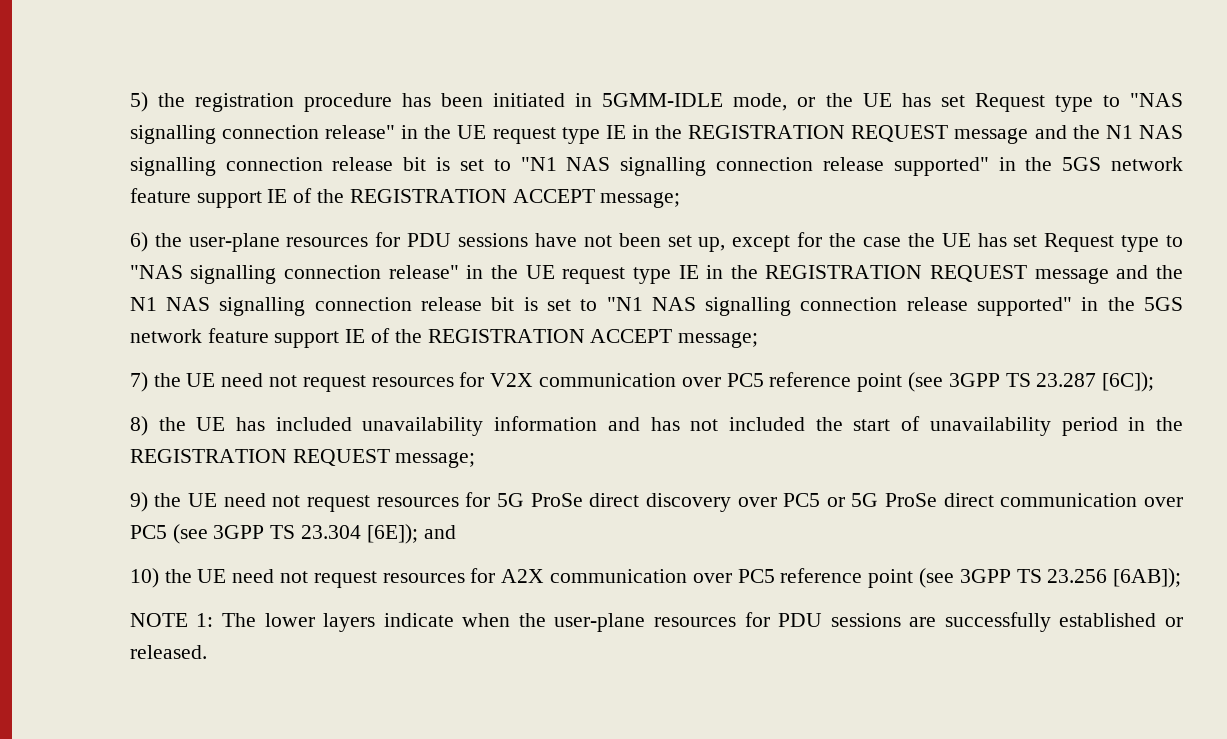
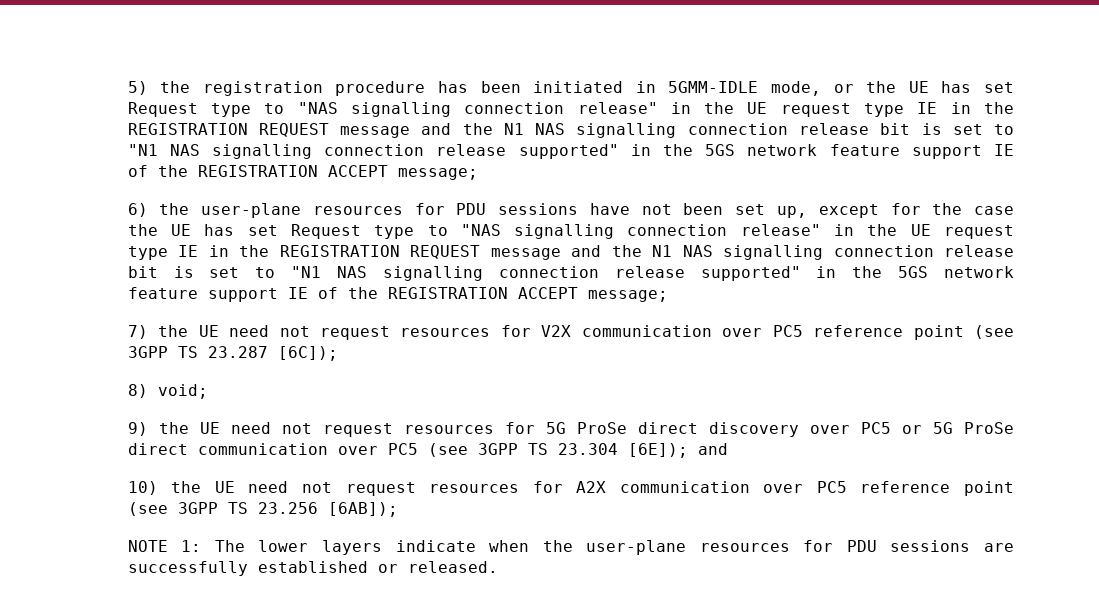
- 8) the UE has included unavailability information and has not included the start of unavailability period in the REGISTRATION REQUEST message;
+ 8) void;

